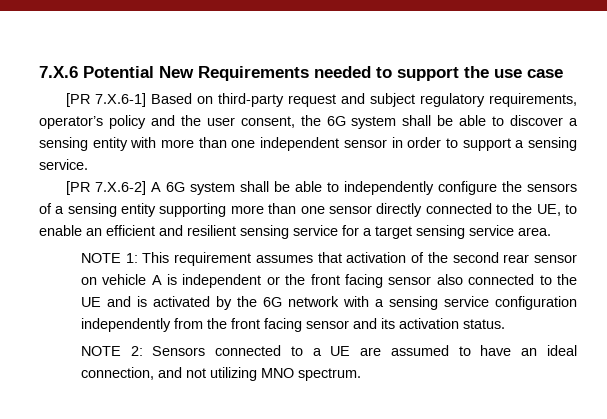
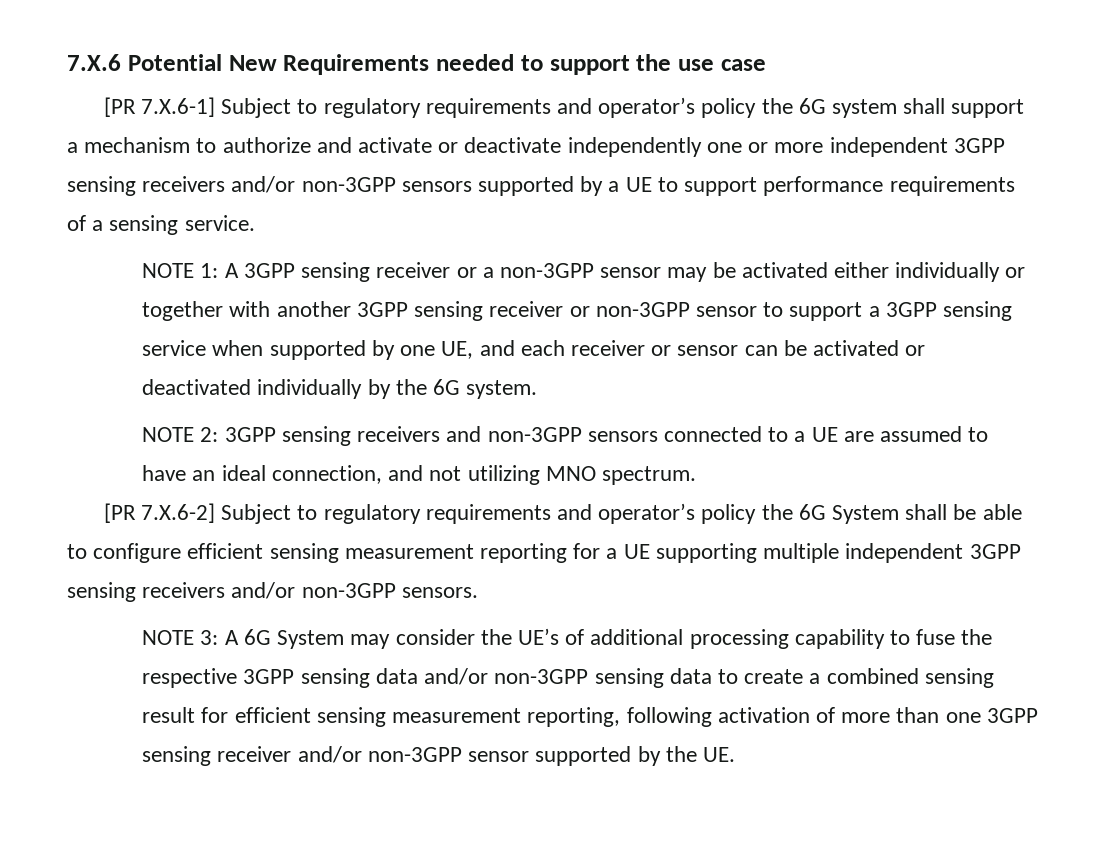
- [PR 7.X.6-1] Based on third-party request and subject regulatory requirements, operator’s policy and the user consent, the 6G system shall be able to discover a sensing entity with more than one independent sensor in order to support a sensing service.
- [PR 7.X.6-2] A 6G system shall be able to independently configure the sensors of a sensing entity supporting more than one sensor directly connected to the UE, to enable an efficient and resilient sensing service for a target sensing service area.
- NOTE 1: This requirement assumes that activation of the second rear sensor on vehicle A is independent or the front facing sensor also connected to the UE and is activated by the 6G network with a sensing service configuration independently from the front facing sensor and its activation status.
- NOTE 2: Sensors connected to a UE are assumed to have an ideal connection, and not utilizing MNO spectrum.
+ [PR 7.X.6-1] Subject to regulatory requirements and operator’s policy the 6G system shall support a mechanism to authorize and activate or deactivate independently one or more independent 3GPP sensing receivers and/or non-3GPP sensors supported by a UE to support performance requirements of a sensing service.
+ NOTE 1: A 3GPP sensing receiver or a non-3GPP sensor may be activated either individually or together with another 3GPP sensing receiver or non-3GPP sensor to support a 3GPP sensing service when supported by one UE, and each receiver or sensor can be activated or deactivated individually by the 6G system.
+ NOTE 2: 3GPP sensing receivers and non-3GPP sensors connected to a UE are assumed to have an ideal connection, and not utilizing MNO spectrum.
+ [PR 7.X.6-2] Subject to regulatory requirements and operator’s policy the 6G System shall be able to configure efficient sensing measurement reporting for a UE supporting multiple independent 3GPP sensing receivers and/or non-3GPP sensors.
+ NOTE 3: A 6G System may consider the UE’s of additional processing capability to fuse the respective 3GPP sensing data and/or non-3GPP sensing data to create a combined sensing result for efficient sensing measurement reporting, following activation of more than one 3GPP sensing receiver and/or non-3GPP sensor supported by the UE.

